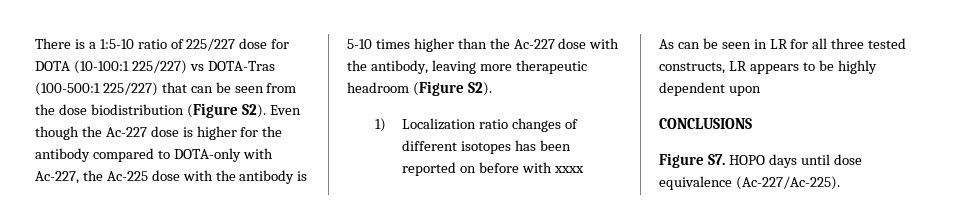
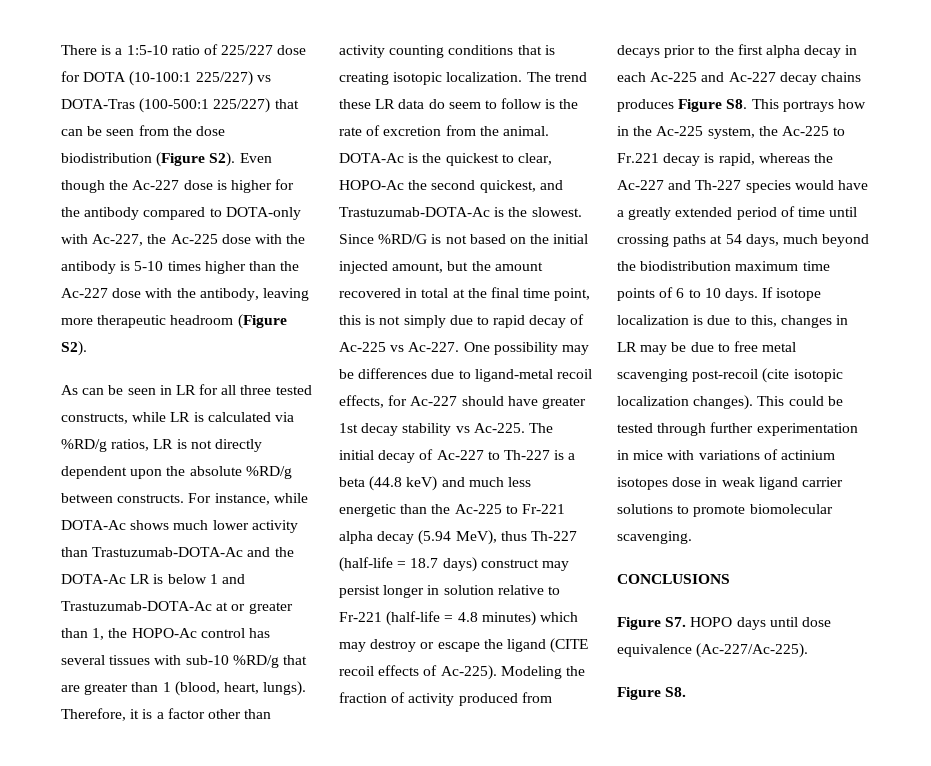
- 1) Localization ratio changes of different isotopes has been reported on before with xxxx
- As can be seen in LR for all three tested constructs, LR appears to be highly dependent upon
+ As can be seen in LR for all three tested constructs, while LR is calculated via %RD/g ratios, LR is not directly dependent upon the absolute %RD/g between constructs. For instance, while DOTA-Ac shows much lower activity than Trastuzumab-DOTA-Ac and the DOTA-Ac LR is below 1 and Trastuzumab-DOTA-Ac at or greater than 1, the HOPO-Ac control has several tissues with sub-10 %RD/g that are greater than 1 (blood, heart, lungs). Therefore, it is a factor other than activity counting conditions that is creating isotopic localization. The trend these LR data do seem to follow is the rate of excretion from the animal. DOTA-Ac is the quickest to clear, HOPO-Ac the second quickest, and Trastuzumab-DOTA-Ac is the slowest. Since %RD/G is not based on the initial injected amount, but the amount recovered in total at the final time point, this is not simply due to rapid decay of Ac-225 vs Ac-227. One possibility may be differences due to ligand-metal recoil effects, for Ac-227 should have greater 1st decay stability vs Ac-225. The initial decay of Ac-227 to Th-227 is a beta (44.8 keV) and much less energetic than the Ac-225 to Fr-221 alpha decay (5.94 MeV), thus Th-227 (half-life = 18.7 days) construct may persist longer in solution relative to Fr-221 (half-life = 4.8 minutes) which may destroy or escape the ligand (CITE recoil effects of Ac-225). Modeling the fraction of activity produced from decays prior to the first alpha decay in each Ac-225 and Ac-227 decay chains produces Figure S8. This portrays how in the Ac-225 system, the Ac-225 to Fr.221 decay is rapid, whereas the Ac-227 and Th-227 species would have a greatly extended period of time until crossing paths at 54 days, much beyond the biodistribution maximum time points of 6 to 10 days. If isotope localization is due to this, changes in LR may be due to free metal scavenging post-recoil (cite isotopic localization changes). This could be tested through further experimentation in mice with variations of actinium isotopes dose in weak ligand carrier solutions to promote biomolecular scavenging.
  Figure S7. HOPO days until dose equivalence (Ac-227/Ac-225).
+ Figure S8.

